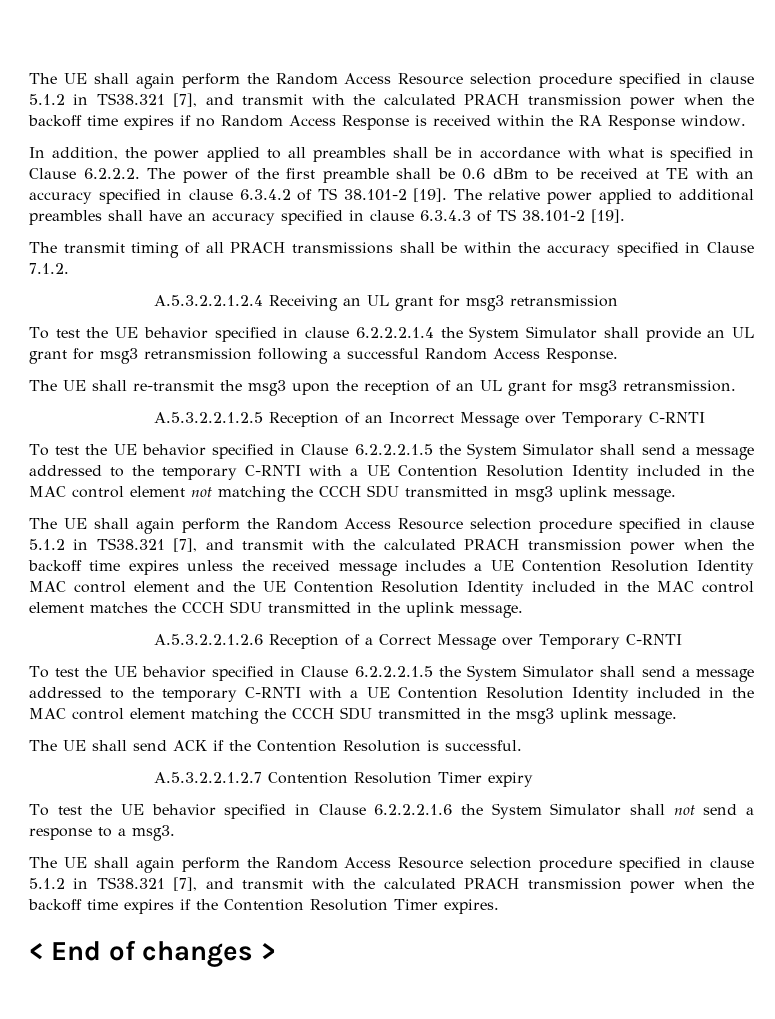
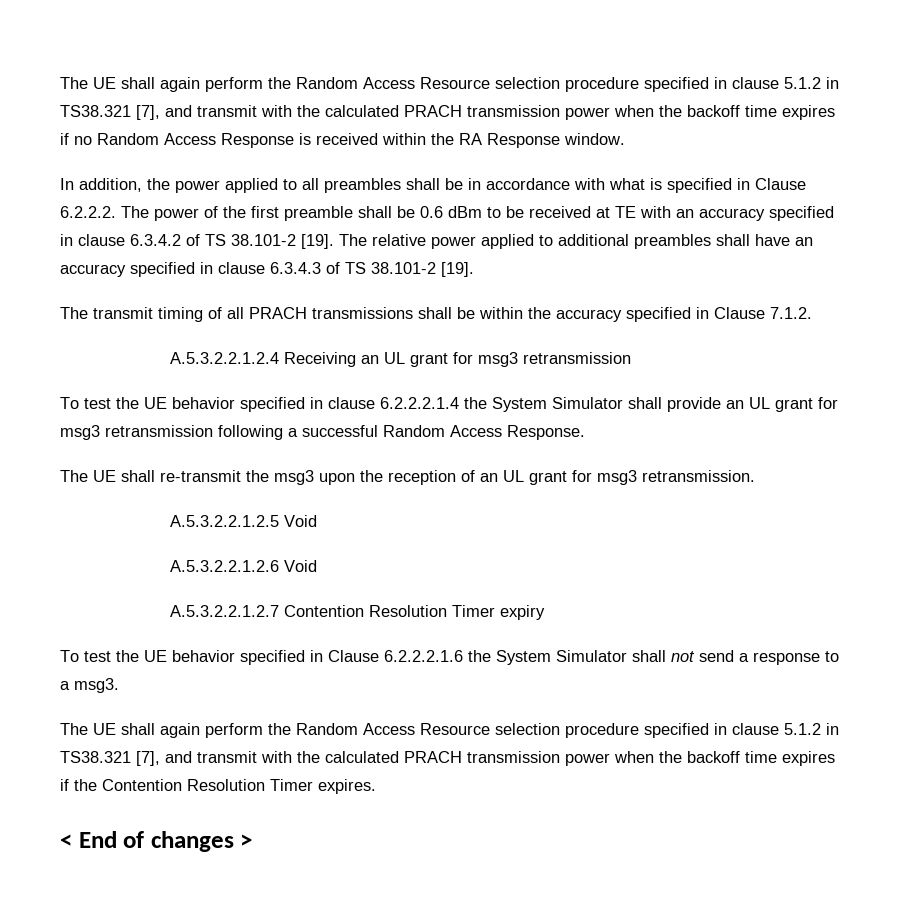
- A.5.3.2.2.1.2.5 Reception of an Incorrect Message over Temporary C-RNTI
- To test the UE behavior specified in Clause 6.2.2.2.1.5 the System Simulator shall send a message addressed to the temporary C-RNTI with a UE Contention Resolution Identity included in the MAC control element not matching the CCCH SDU transmitted in msg3 uplink message.
- The UE shall again perform the Random Access Resource selection procedure specified in clause 5.1.2 in TS38.321 [7], and transmit with the calculated PRACH transmission power when the backoff time expires unless the received message includes a UE Contention Resolution Identity MAC control element and the UE Contention Resolution Identity included in the MAC control element matches the CCCH SDU transmitted in the uplink message.
- A.5.3.2.2.1.2.6 Reception of a Correct Message over Temporary C-RNTI
- To test the UE behavior specified in Clause 6.2.2.2.1.5 the System Simulator shall send a message addressed to the temporary C-RNTI with a UE Contention Resolution Identity included in the MAC control element matching the CCCH SDU transmitted in the msg3 uplink message.
- The UE shall send ACK if the Contention Resolution is successful.
+ A.5.3.2.2.1.2.5 Void
+ A.5.3.2.2.1.2.6 Void

